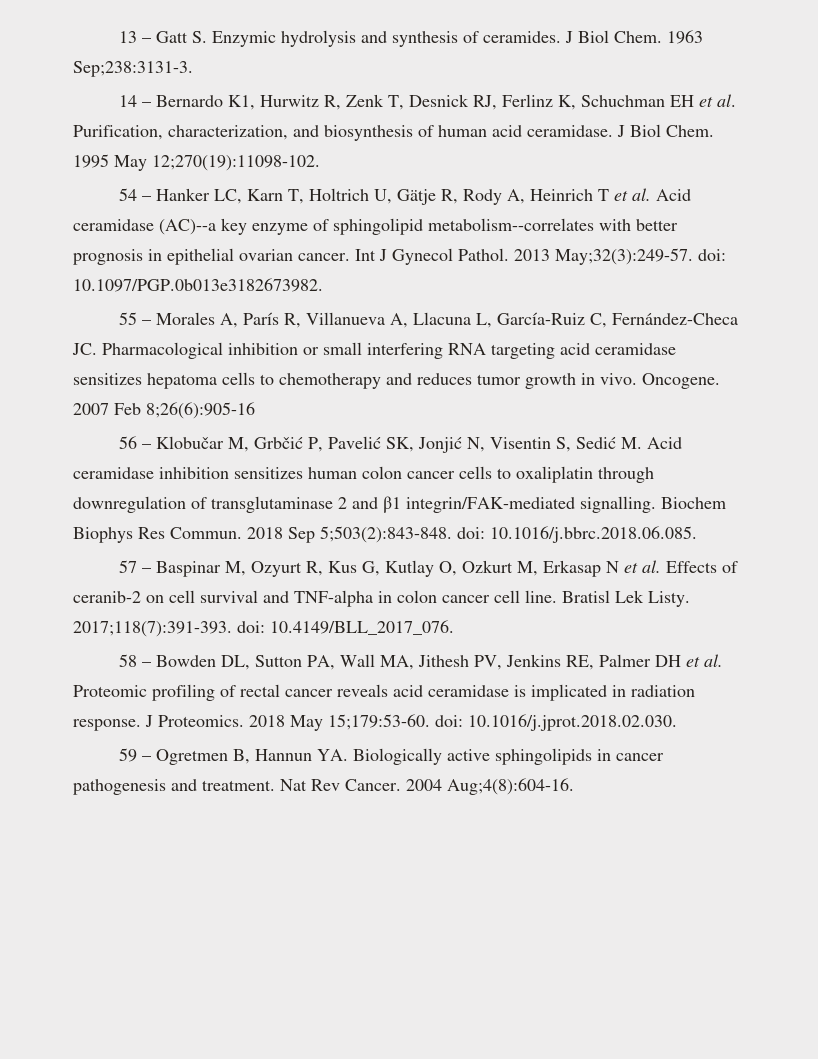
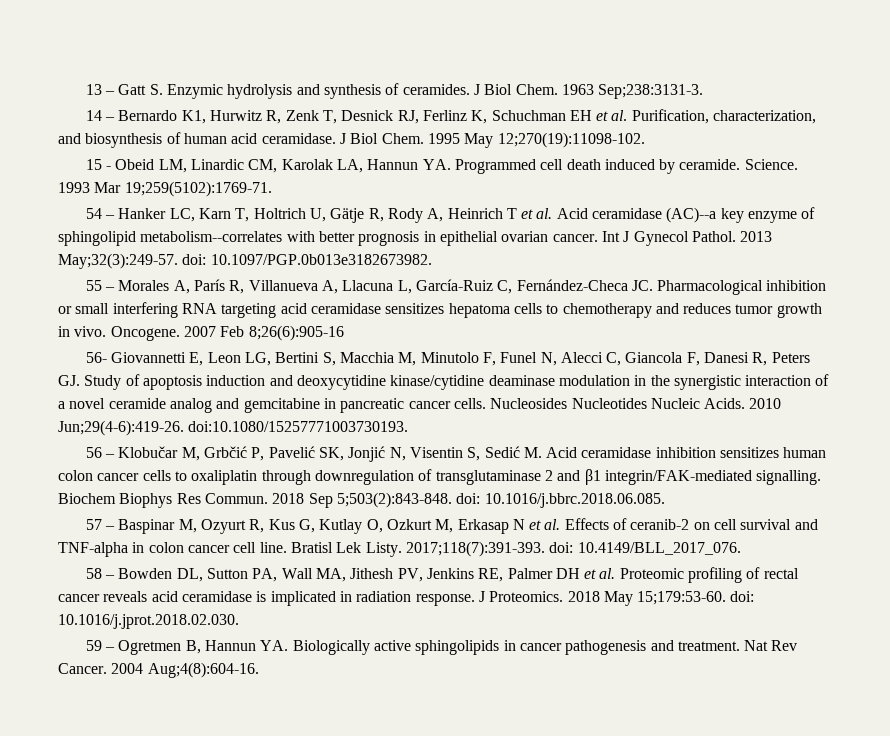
+ 15 - Obeid LM, Linardic CM, Karolak LA, Hannun YA. Programmed cell death induced by ceramide. Science. 1993 Mar 19;259(5102):1769-71.
+ 56- Giovannetti E, Leon LG, Bertini S, Macchia M, Minutolo F, Funel N, Alecci C, Giancola F, Danesi R, Peters GJ. Study of apoptosis induction and deoxycytidine kinase/cytidine deaminase modulation in the synergistic interaction of a novel ceramide analog and gemcitabine in pancreatic cancer cells. Nucleosides Nucleotides Nucleic Acids. 2010 Jun;29(4-6):419-26. doi:10.1080/15257771003730193.

